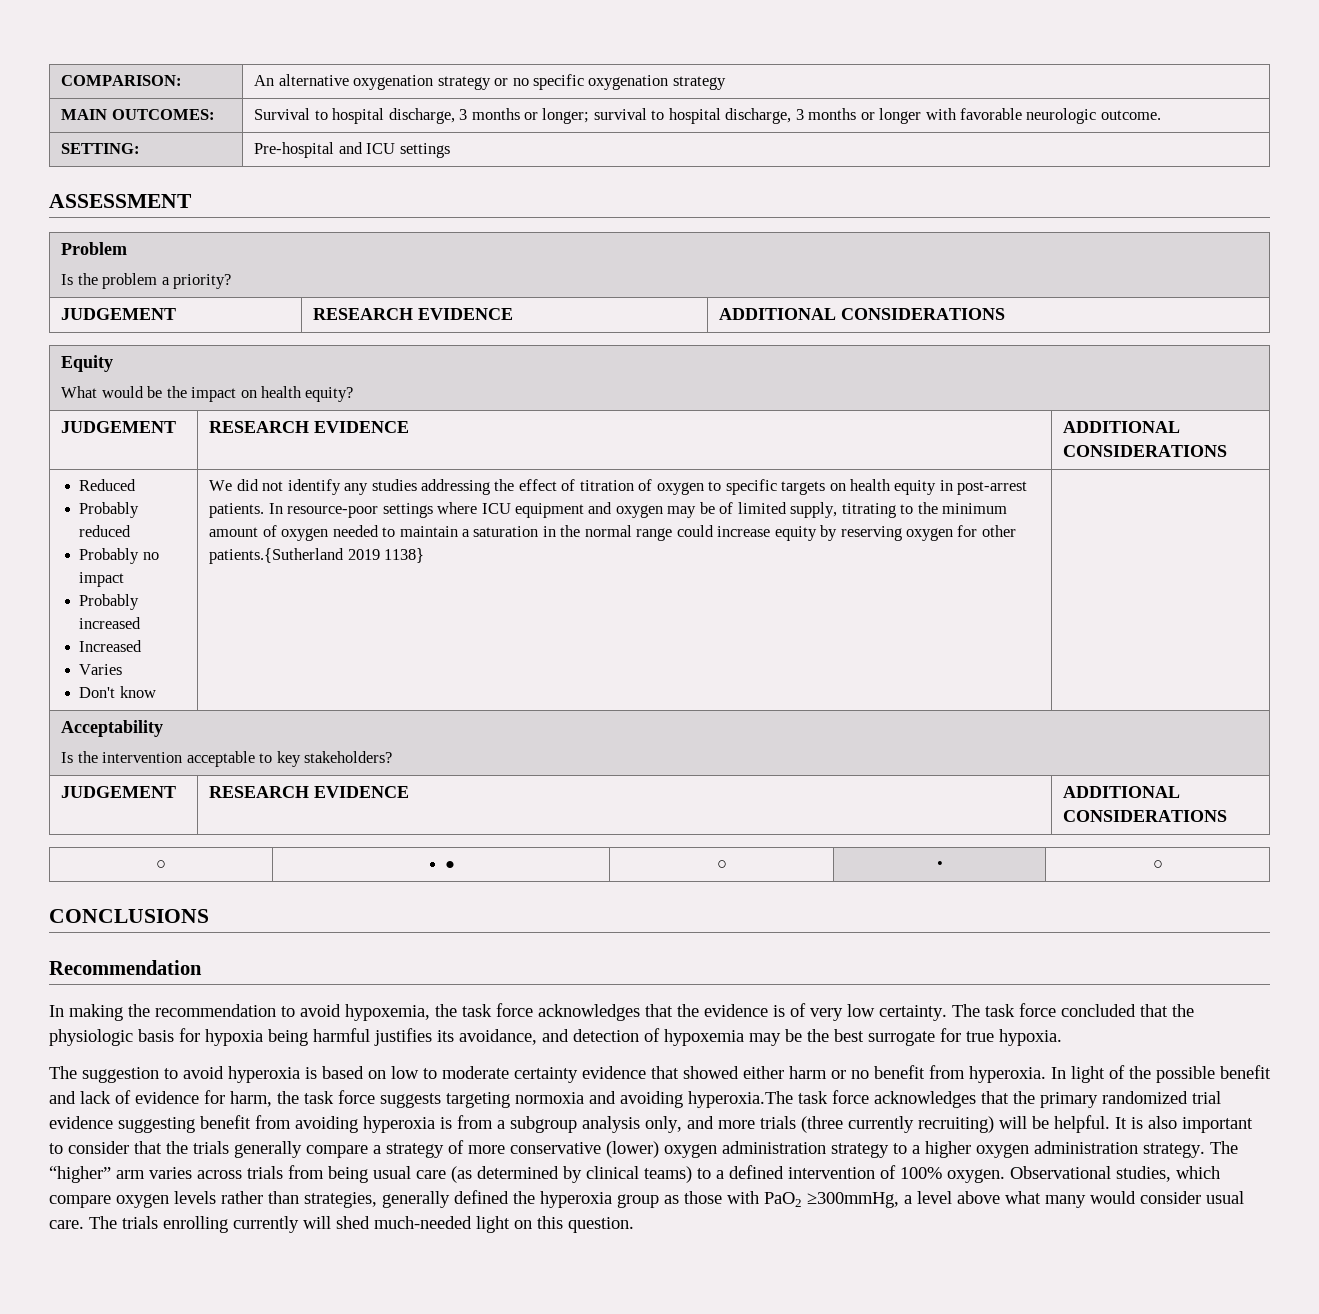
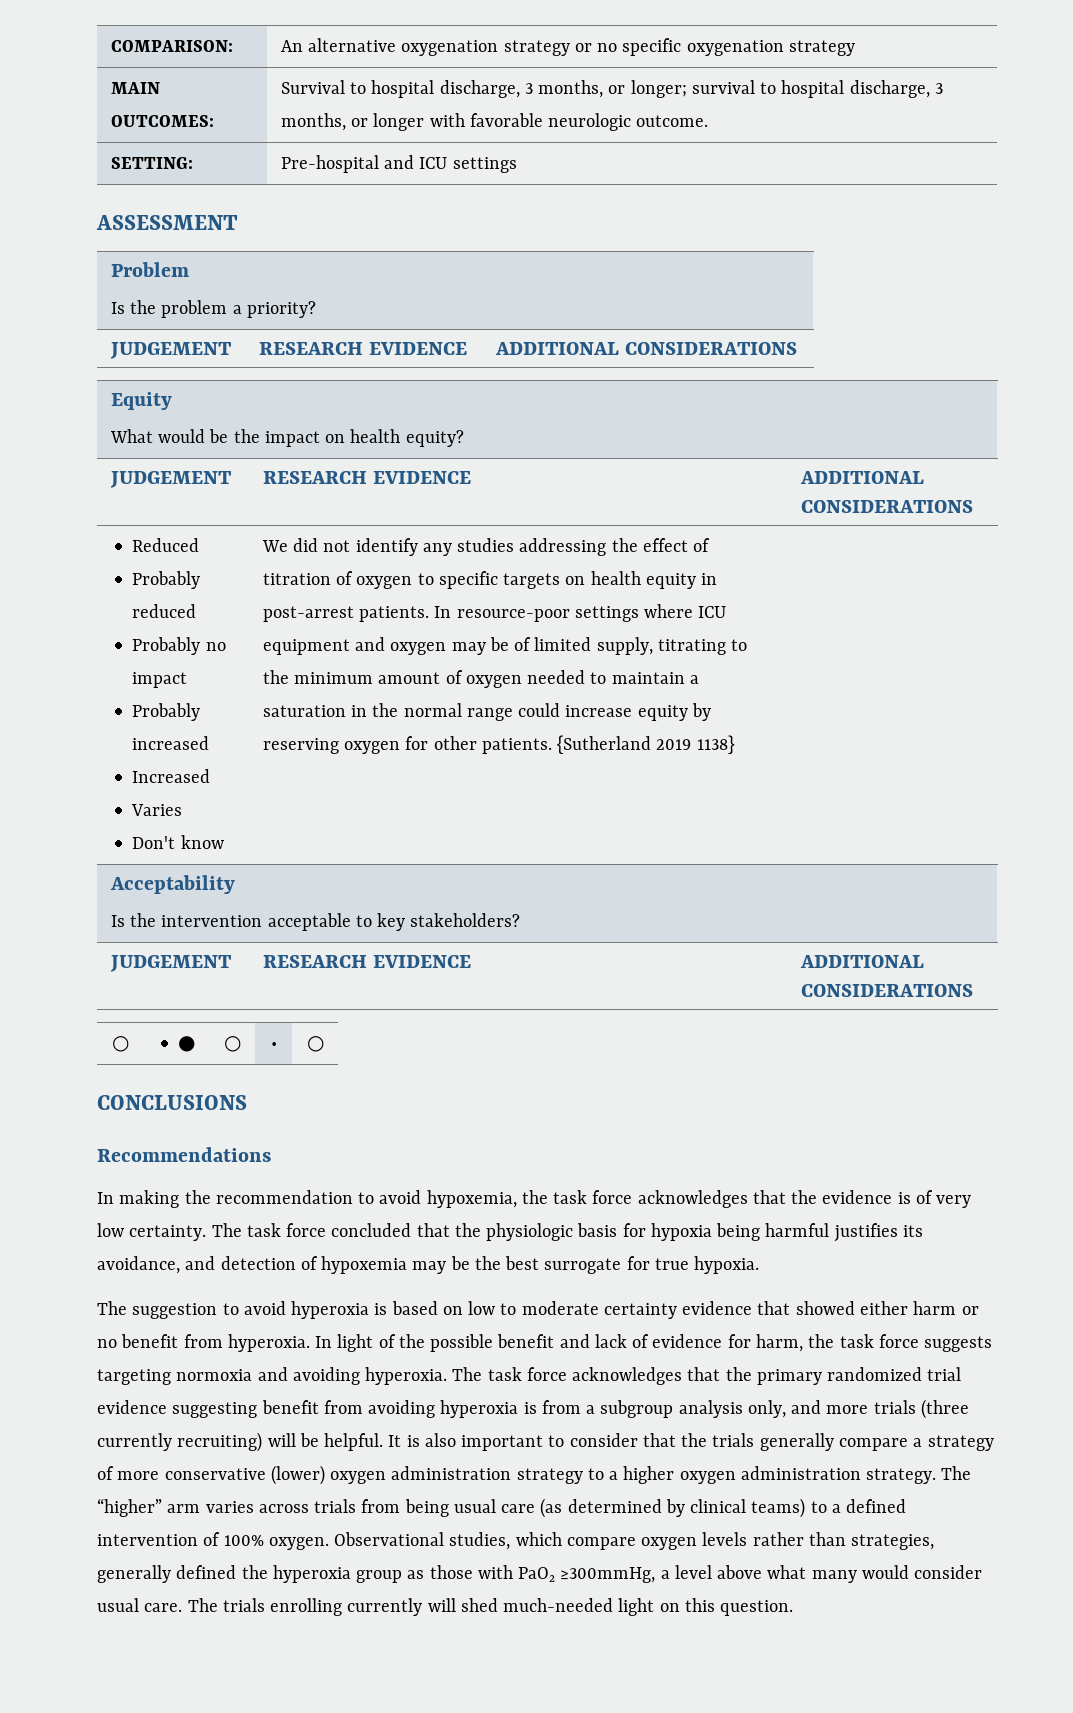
- MAIN OUTCOMES: | Survival to hospital discharge, 3 months or longer; survival to hospital discharge, 3 months or longer with favorable neurologic outcome.
+ MAIN OUTCOMES: | Survival to hospital discharge, 3 months, or longer; survival to hospital discharge, 3 months, or longer with favorable neurologic outcome.
- In resource-poor settings where ICU equipment and oxygen may be of limited supply, titrating to the minimum amount of oxygen needed to maintain a saturation in the normal range could increase equity by reserving oxygen for other patients.{Sutherland 2019 1138}
+ In resource-poor settings where ICU equipment and oxygen may be of limited supply, titrating to the minimum amount of oxygen needed to maintain a saturation in the normal range could increase equity by reserving oxygen for other patients. {Sutherland 2019 1138}
- Recommendation
+ Recommendations
- In light of the possible benefit and lack of evidence for harm, the task force suggests targeting normoxia and avoiding hyperoxia.The task force acknowledges that the primary randomized trial evidence suggesting benefit from avoiding hyperoxia is from a subgroup analysis only, and more trials (three currently recruiting) will be helpful.
+ In light of the possible benefit and lack of evidence for harm, the task force suggests targeting normoxia and avoiding hyperoxia. The task force acknowledges that the primary randomized trial evidence suggesting benefit from avoiding hyperoxia is from a subgroup analysis only, and more trials (three currently recruiting) will be helpful.

